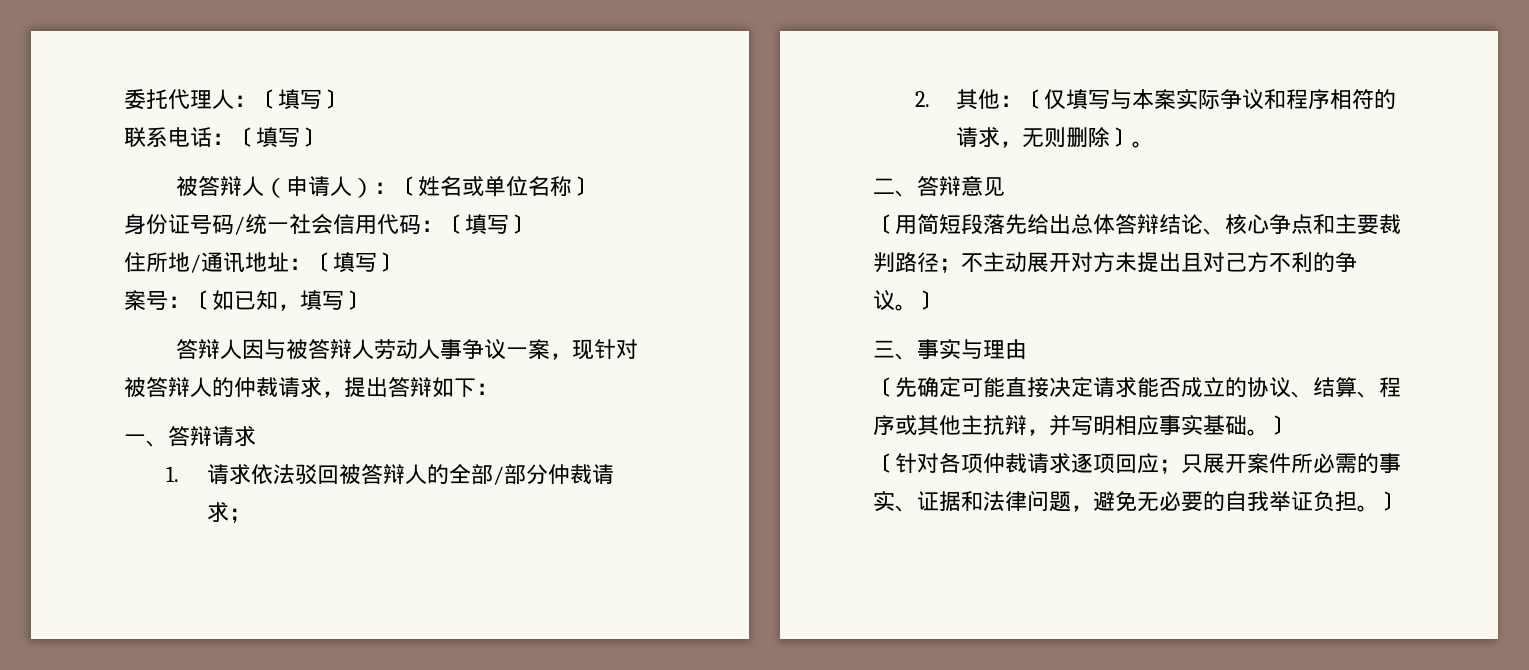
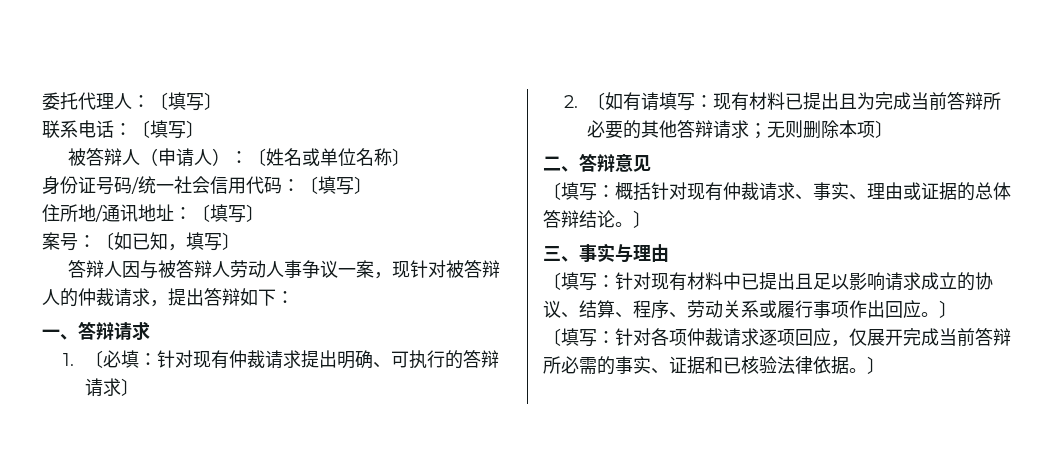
- 1.请求依法驳回被答辩人的全部/部分仲裁请求；
- 2.其他：〔仅填写与本案实际争议和程序相符的请求，无则删除〕。
+ 1.〔必填：针对现有仲裁请求提出明确、可执行的答辩请求〕
+ 2.〔如有请填写：现有材料已提出且为完成当前答辩所必要的其他答辩请求；无则删除本项〕
- 〔用简短段落先给出总体答辩结论、核心争点和主要裁判路径；不主动展开对方未提出且对己方不利的争议。
+ 〔填写：概括针对现有仲裁请求、事实、理由或证据的总体答辩结论。
- 〔先确定可能直接决定请求能否成立的协议、结算、程序或其他主抗辩，并写明相应事实基础。
+ 〔填写：针对现有材料中已提出且足以影响请求成立的协议、结算、程序、劳动关系或履行事项作出回应。
- 〔针对各项仲裁请求逐项回应；只展开案件所必需的事实、证据和法律问题，避免无必要的自我举证负担。
+ 〔填写：针对各项仲裁请求逐项回应，仅展开完成当前答辩所必需的事实、证据和已核验法律依据。

